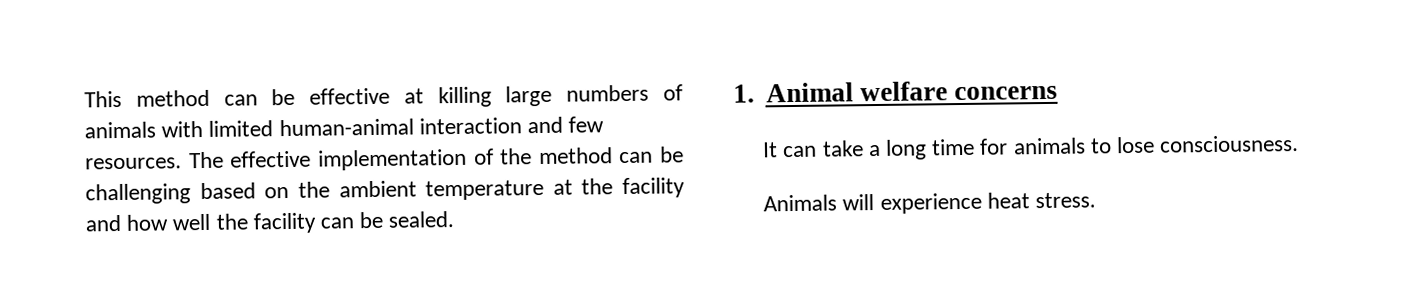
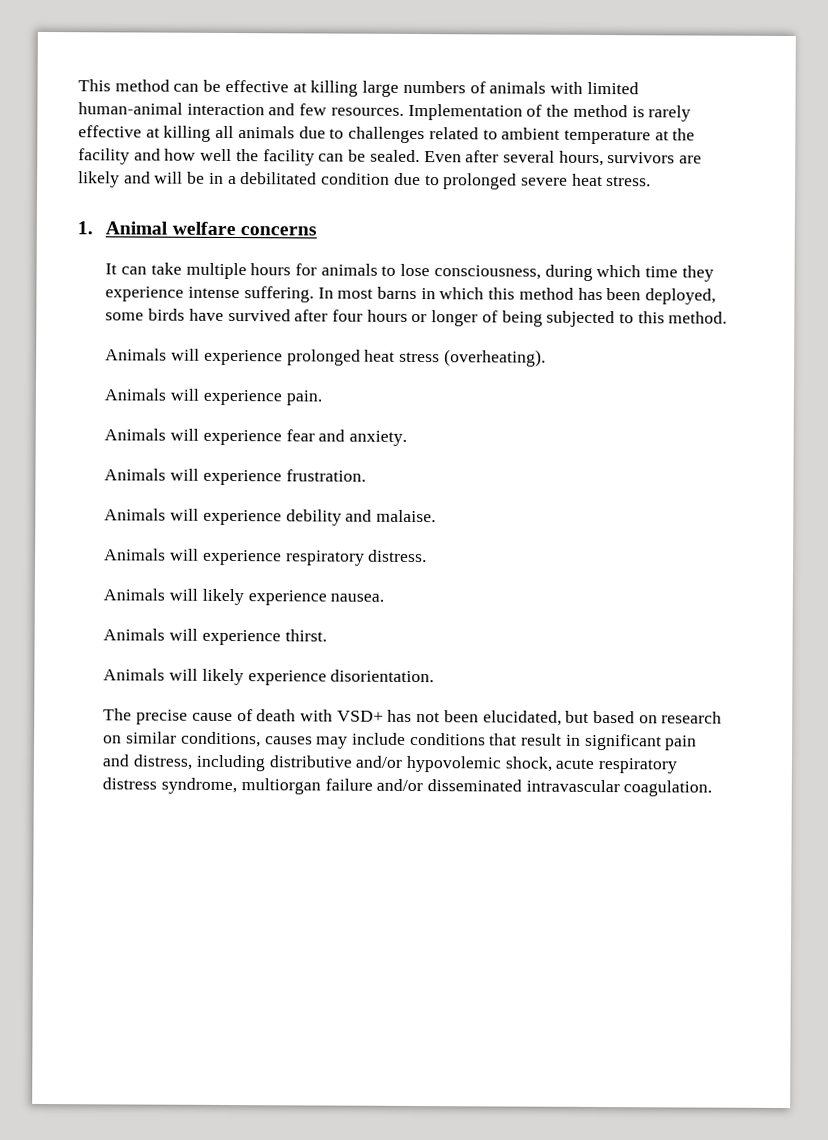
- The effective implementation of the method can be challenging based on the ambient temperature at the facility and how well the facility can be sealed.
+ Implementation of the method is rarely effective at killing all animals due to challenges related to ambient temperature at the facility and how well the facility can be sealed. Even after several hours, survivors are likely and will be in a debilitated condition due to prolonged severe heat stress.
- It can take a long time for animals to lose consciousness.
- Animals will experience heat stress.
+ It can take multiple hours for animals to lose consciousness, during which time they experience intense suffering. In most barns in which this method has been deployed, some birds have survived after four hours or longer of being subjected to this method.
+ Animals will experience prolonged heat stress (overheating).
+ Animals will experience pain.
+ Animals will experience fear and anxiety.
+ Animals will experience frustration.
+ Animals will experience debility and malaise.
+ Animals will experience respiratory distress.
+ Animals will likely experience nausea.
+ Animals will experience thirst.
+ Animals will likely experience disorientation.
+ The precise cause of death with VSD+ has not been elucidated, but based on research on similar conditions, causes may include conditions that result in significant pain and distress, including distributive and/or hypovolemic shock, acute respiratory distress syndrome, multiorgan failure and/or disseminated intravascular coagulation.

